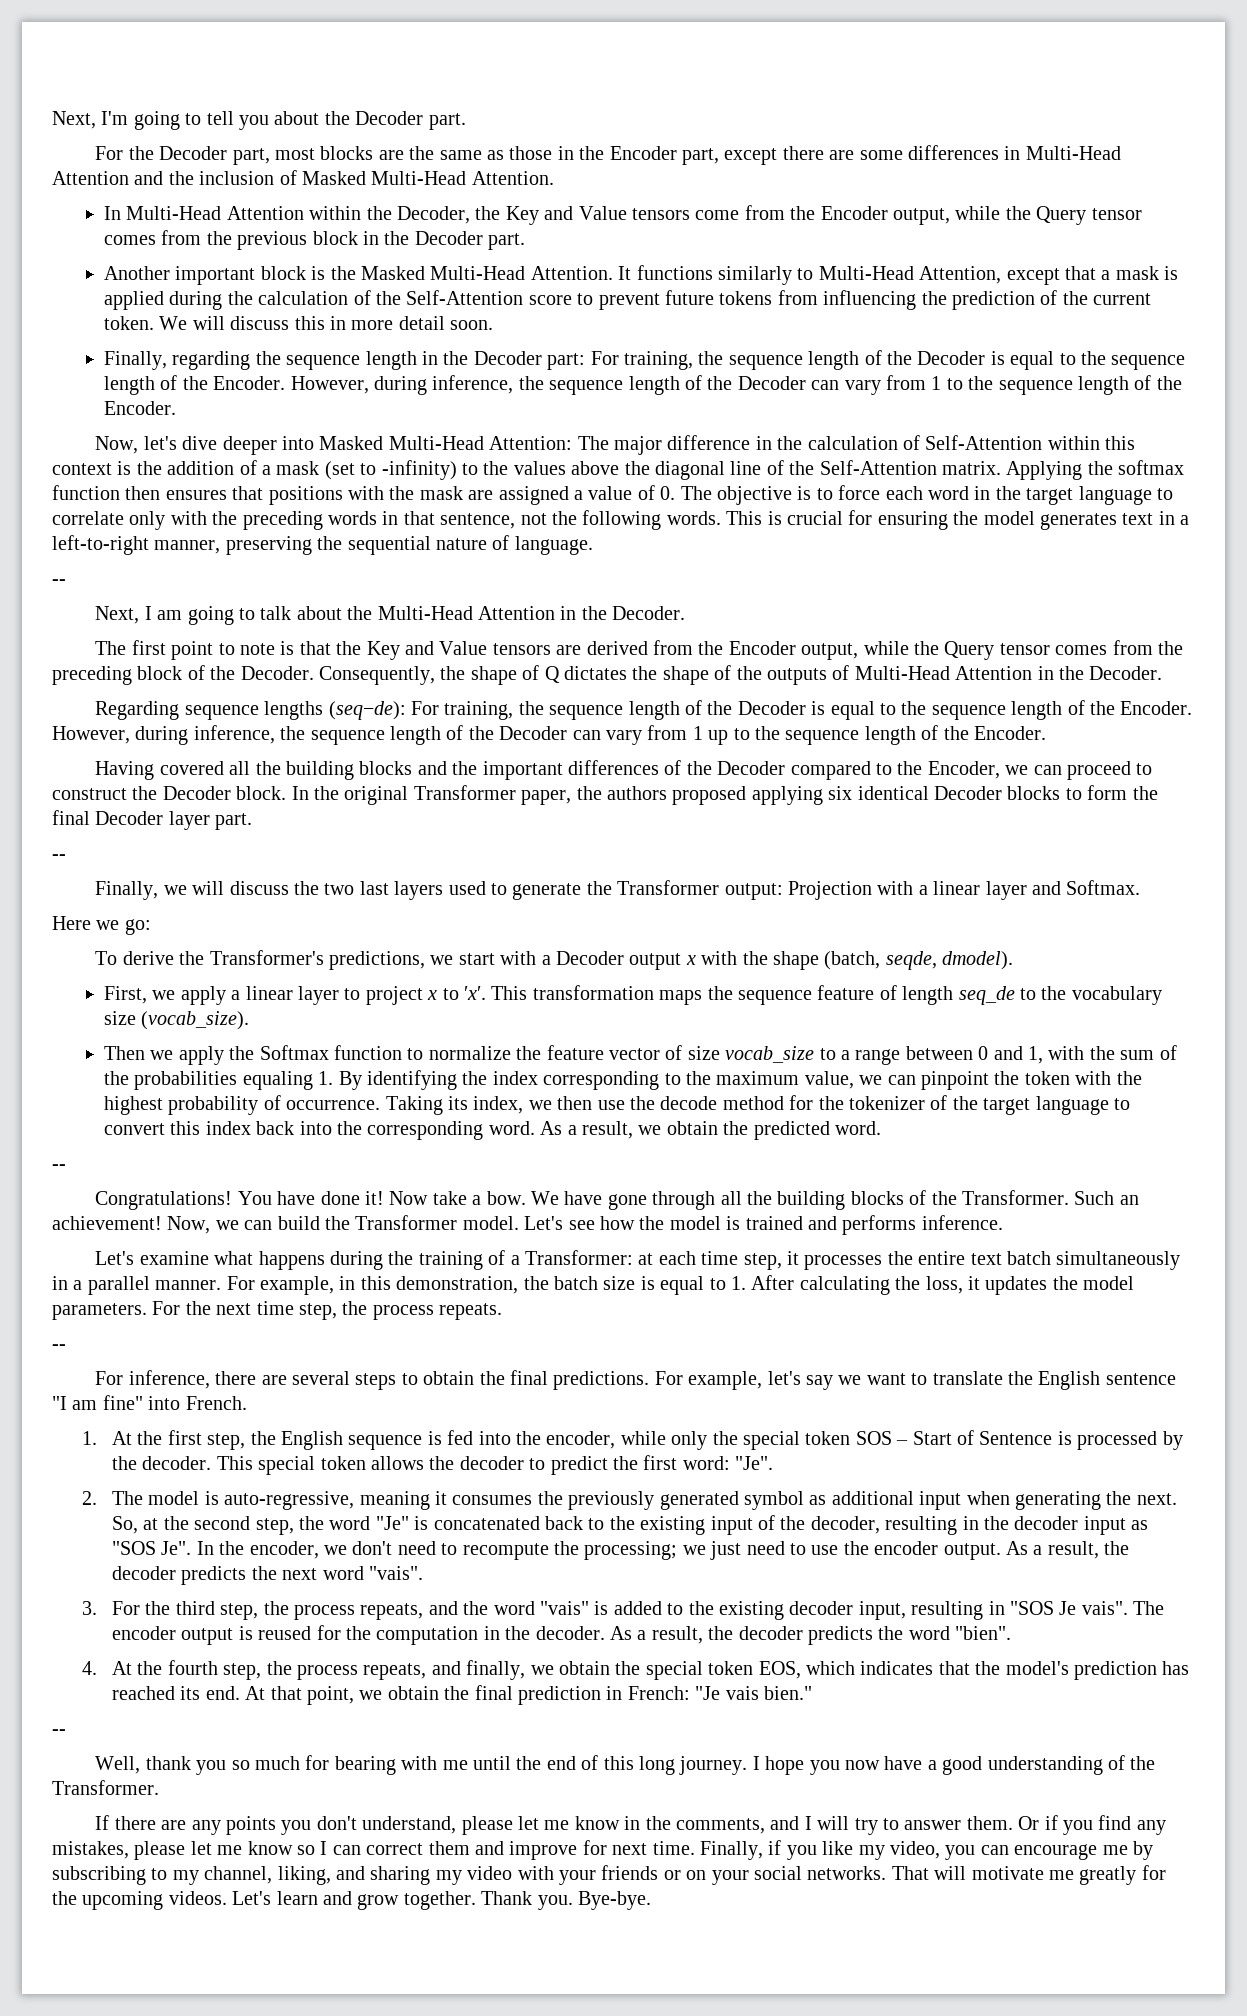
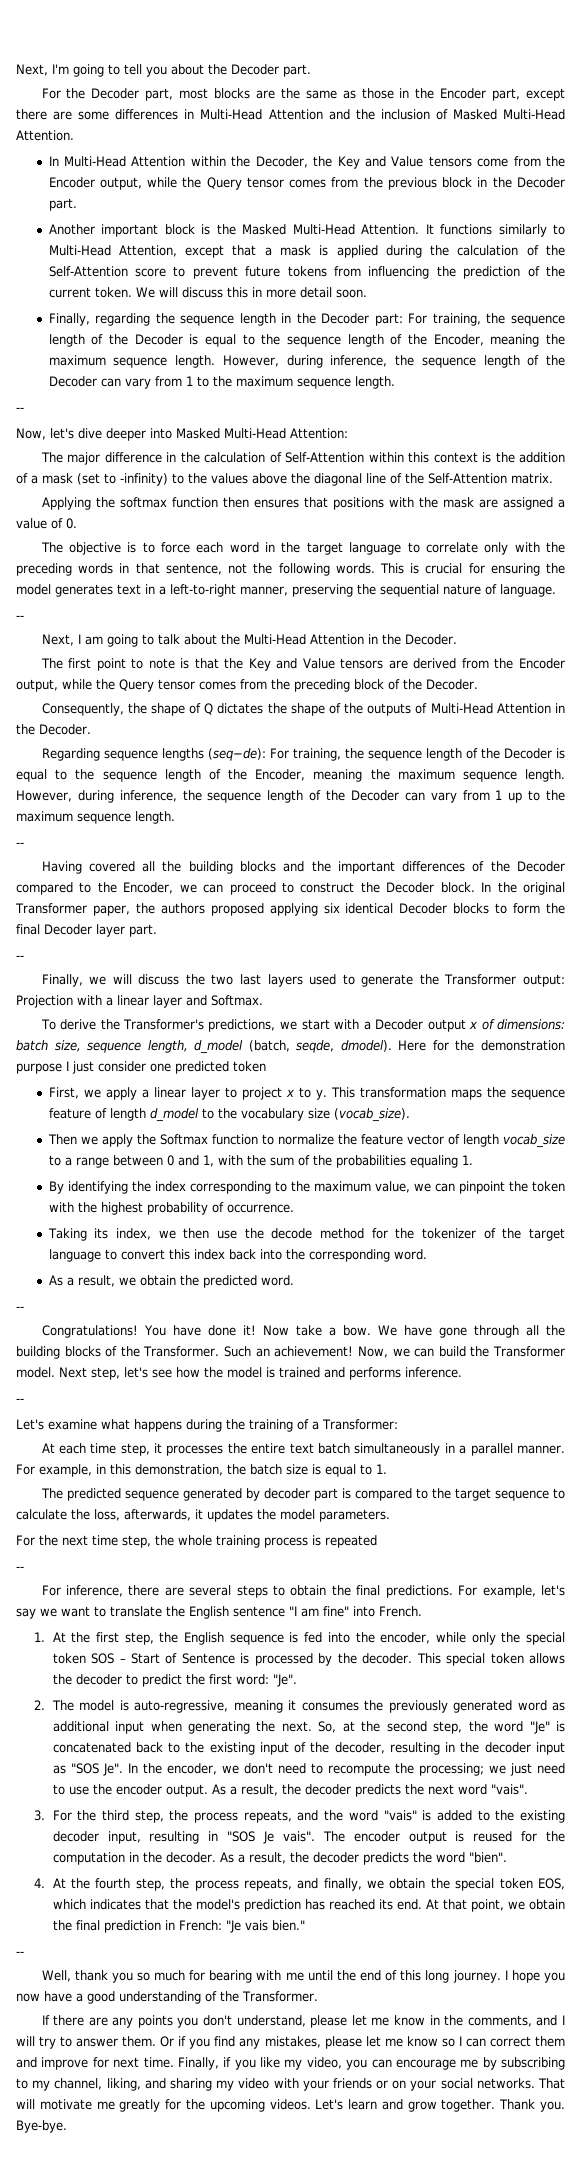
- Finally, regarding the sequence length in the Decoder part: For training, the sequence length of the Decoder is equal to the sequence length of the Encoder.
+ Finally, regarding the sequence length in the Decoder part: For training, the sequence length of the Decoder is equal to the sequence length of the Encoder, meaning the maximum sequence length.
- However, during inference, the sequence length of the Decoder can vary from 1 to the sequence length of the Encoder.
+ However, during inference, the sequence length of the Decoder can vary from 1 to the maximum sequence length.
+ --
- Now, let's dive deeper into Masked Multi-Head Attention: The major difference in the calculation of Self-Attention within this context is the addition of a mask (set to -infinity) to the values above the diagonal line of the Self-Attention matrix. Applying the softmax function then ensures that positions with the mask are assigned a value of 0. The objective is to force each word in the target language to correlate only with the preceding words in that sentence, not the following words.
+ Now, let's dive deeper into Masked Multi-Head Attention:
+ The major difference in the calculation of Self-Attention within this context is the addition of a mask (set to -infinity) to the values above the diagonal line of the Self-Attention matrix.
+ Applying the softmax function then ensures that positions with the mask are assigned a value of 0.
+ The objective is to force each word in the target language to correlate only with the preceding words in that sentence, not the following words.
- The first point to note is that the Key and Value tensors are derived from the Encoder output, while the Query tensor comes from the preceding block of the Decoder. Consequently, the shape of Q dictates the shape of the outputs of Multi-Head Attention in the Decoder.
+ The first point to note is that the Key and Value tensors are derived from the Encoder output, while the Query tensor comes from the preceding block of the Decoder.
+ Consequently, the shape of Q dictates the shape of the outputs of Multi-Head Attention in the Decoder.
- Regarding sequence lengths (seq−de): For training, the sequence length of the Decoder is equal to the sequence length of the Encoder.
+ Regarding sequence lengths (seq−de): For training, the sequence length of the Decoder is equal to the sequence length of the Encoder, meaning the maximum sequence length.
- However, during inference, the sequence length of the Decoder can vary from 1 up to the sequence length of the Encoder.
+ However, during inference, the sequence length of the Decoder can vary from 1 up to the maximum sequence length.
+ --
- Here we go:
- To derive the Transformer's predictions, we start with a Decoder output x with the shape (batch, seqde, dmodel).
+ To derive the Transformer's predictions, we start with a Decoder output x of dimensions: batch size, sequence length, d_model (batch, seqde, dmodel). Here for the demonstration purpose I just consider one predicted token
- First, we apply a linear layer to project x to ′x′.
+ First, we apply a linear layer to project x to y.
- This transformation maps the sequence feature of length seq_de to the vocabulary size (vocab_size).
+ This transformation maps the sequence feature of length d_model to the vocabulary size (vocab_size).
- Then we apply the Softmax function to normalize the feature vector of size vocab_size to a range between 0 and 1, with the sum of the probabilities equaling 1. By identifying the index corresponding to the maximum value, we can pinpoint the token with the highest probability of occurrence. Taking its index, we then use the decode method for the tokenizer of the target language to convert this index back into the corresponding word. As a result, we obtain the predicted word.
+ Then we apply the Softmax function to normalize the feature vector of length vocab_size to a range between 0 and 1, with the sum of the probabilities equaling 1.
+ By identifying the index corresponding to the maximum value, we can pinpoint the token with the highest probability of occurrence.
+ Taking its index, we then use the decode method for the tokenizer of the target language to convert this index back into the corresponding word.
+ As a result, we obtain the predicted word.
- Let's see how the model is trained and performs inference.
+ Next step, let's see how the model is trained and performs inference.
+ --
- Let's examine what happens during the training of a Transformer: at each time step, it processes the entire text batch simultaneously in a parallel manner.
+ Let's examine what happens during the training of a Transformer:
+ At each time step, it processes the entire text batch simultaneously in a parallel manner.
- For example, in this demonstration, the batch size is equal to 1. After calculating the loss, it updates the model parameters. For the next time step, the process repeats.
+ For example, in this demonstration, the batch size is equal to 1.
+ The predicted sequence generated by decoder part is compared to the target sequence to calculate the loss, afterwards, it updates the model parameters.
+ For the next time step, the whole training process is repeated
- 2. The model is auto-regressive, meaning it consumes the previously generated symbol as additional input when generating the next.
+ 2. The model is auto-regressive, meaning it consumes the previously generated word as additional input when generating the next.

